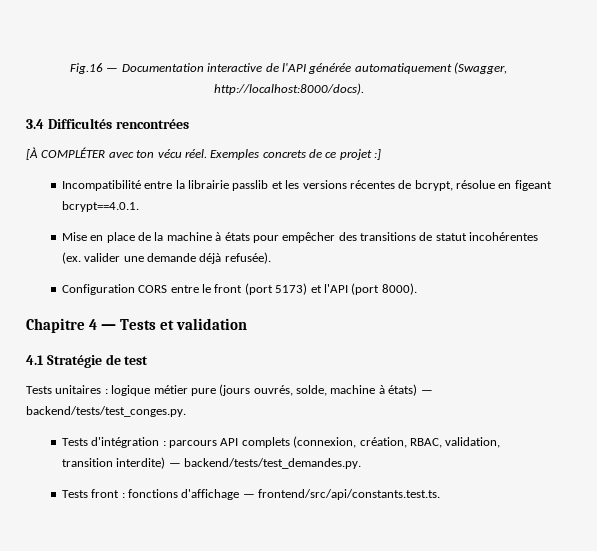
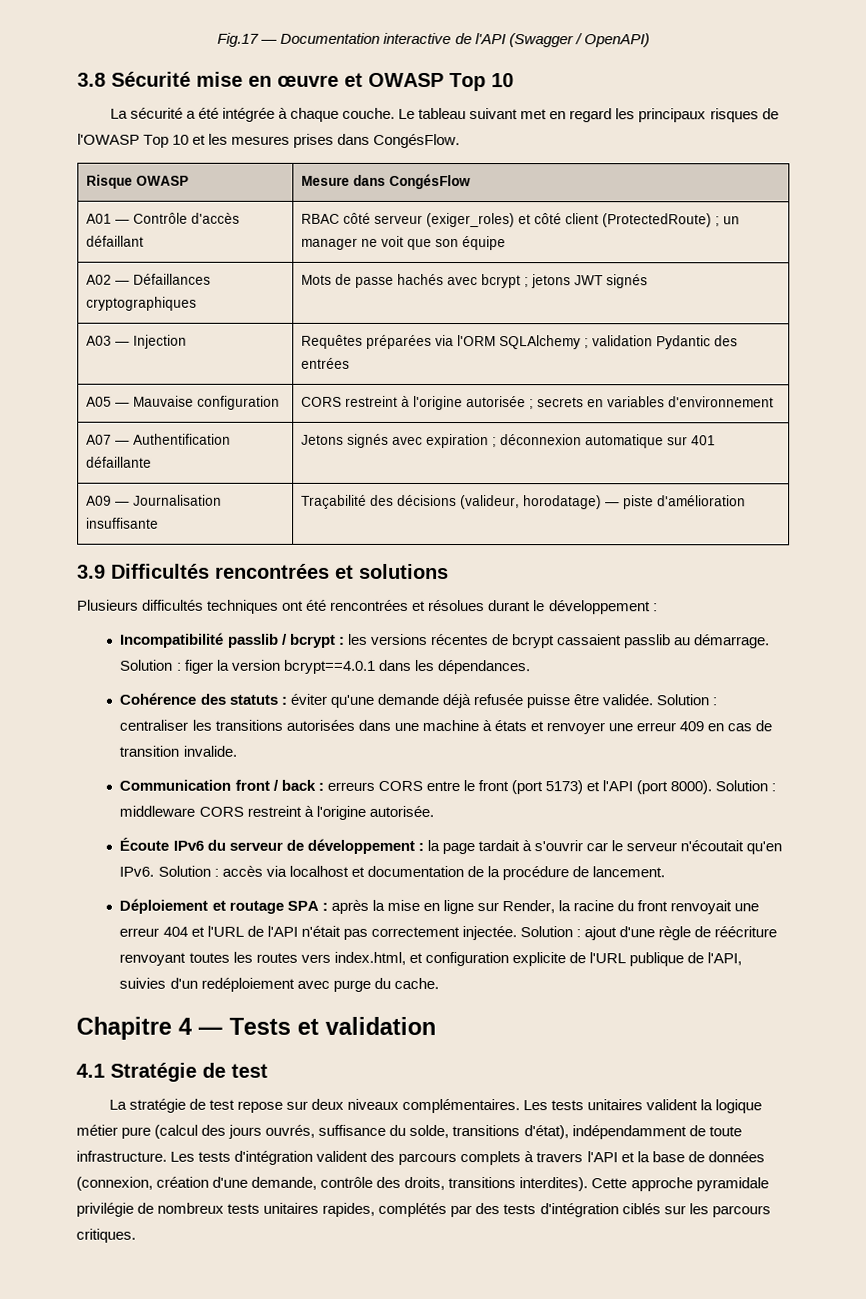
- Fig.16 — Documentation interactive de l'API générée automatiquement (Swagger, http://localhost:8000/docs).
- 3.4 Difficultés rencontrées
- [À COMPLÉTER avec ton vécu réel. Exemples concrets de ce projet :]
- Incompatibilité entre la librairie passlib et les versions récentes de bcrypt, résolue en figeant bcrypt==4.0.1.
- Mise en place de la machine à états pour empêcher des transitions de statut incohérentes (ex. valider une demande déjà refusée).
- Configuration CORS entre le front (port 5173) et l'API (port 8000).
+ Fig.17 — Documentation interactive de l'API (Swagger / OpenAPI)
+ 3.8 Sécurité mise en œuvre et OWASP Top 10
+ La sécurité a été intégrée à chaque couche. Le tableau suivant met en regard les principaux risques de l'OWASP Top 10 et les mesures prises dans CongésFlow.
+ Risque OWASP | Mesure dans CongésFlow
+ A01 — Contrôle d'accès défaillant | RBAC côté serveur (exiger_roles) et côté client (ProtectedRoute) ; un manager ne voit que son équipe
+ A02 — Défaillances cryptographiques | Mots de passe hachés avec bcrypt ; jetons JWT signés
+ A03 — Injection | Requêtes préparées via l'ORM SQLAlchemy ; validation Pydantic des entrées
+ A05 — Mauvaise configuration | CORS restreint à l'origine autorisée ; secrets en variables d'environnement
+ A07 — Authentification défaillante | Jetons signés avec expiration ; déconnexion automatique sur 401
+ A09 — Journalisation insuffisante | Traçabilité des décisions (valideur, horodatage) — piste d'amélioration
+ 3.9 Difficultés rencontrées et solutions
+ Plusieurs difficultés techniques ont été rencontrées et résolues durant le développement :
+ Incompatibilité passlib / bcrypt : les versions récentes de bcrypt cassaient passlib au démarrage. Solution : figer la version bcrypt==4.0.1 dans les dépendances.
+ Cohérence des statuts : éviter qu'une demande déjà refusée puisse être validée. Solution : centraliser les transitions autorisées dans une machine à états et renvoyer une erreur 409 en cas de transition invalide.
+ Communication front / back : erreurs CORS entre le front (port 5173) et l'API (port 8000). Solution : middleware CORS restreint à l'origine autorisée.
+ Écoute IPv6 du serveur de développement : la page tardait à s'ouvrir car le serveur n'écoutait qu'en IPv6. Solution : accès via localhost et documentation de la procédure de lancement.
+ Déploiement et routage SPA : après la mise en ligne sur Render, la racine du front renvoyait une erreur 404 et l'URL de l'API n'était pas correctement injectée. Solution : ajout d'une règle de réécriture renvoyant toutes les routes vers index.html, et configuration explicite de l'URL publique de l'API, suivies d'un redéploiement avec purge du cache.
- Tests unitaires : logique métier pure (jours ouvrés, solde, machine à états) — backend/tests/test_conges.py.
- Tests d'intégration : parcours API complets (connexion, création, RBAC, validation, transition interdite) — backend/tests/test_demandes.py.
- Tests front : fonctions d'affichage — frontend/src/api/constants.test.ts.
+ La stratégie de test repose sur deux niveaux complémentaires. Les tests unitaires valident la logique métier pure (calcul des jours ouvrés, suffisance du solde, transitions d'état), indépendamment de toute infrastructure. Les tests d'intégration valident des parcours complets à travers l'API et la base de données (connexion, création d'une demande, contrôle des droits, transitions interdites). Cette approche pyramidale privilégie de nombreux tests unitaires rapides, complétés par des tests d'intégration ciblés sur les parcours critiques.

